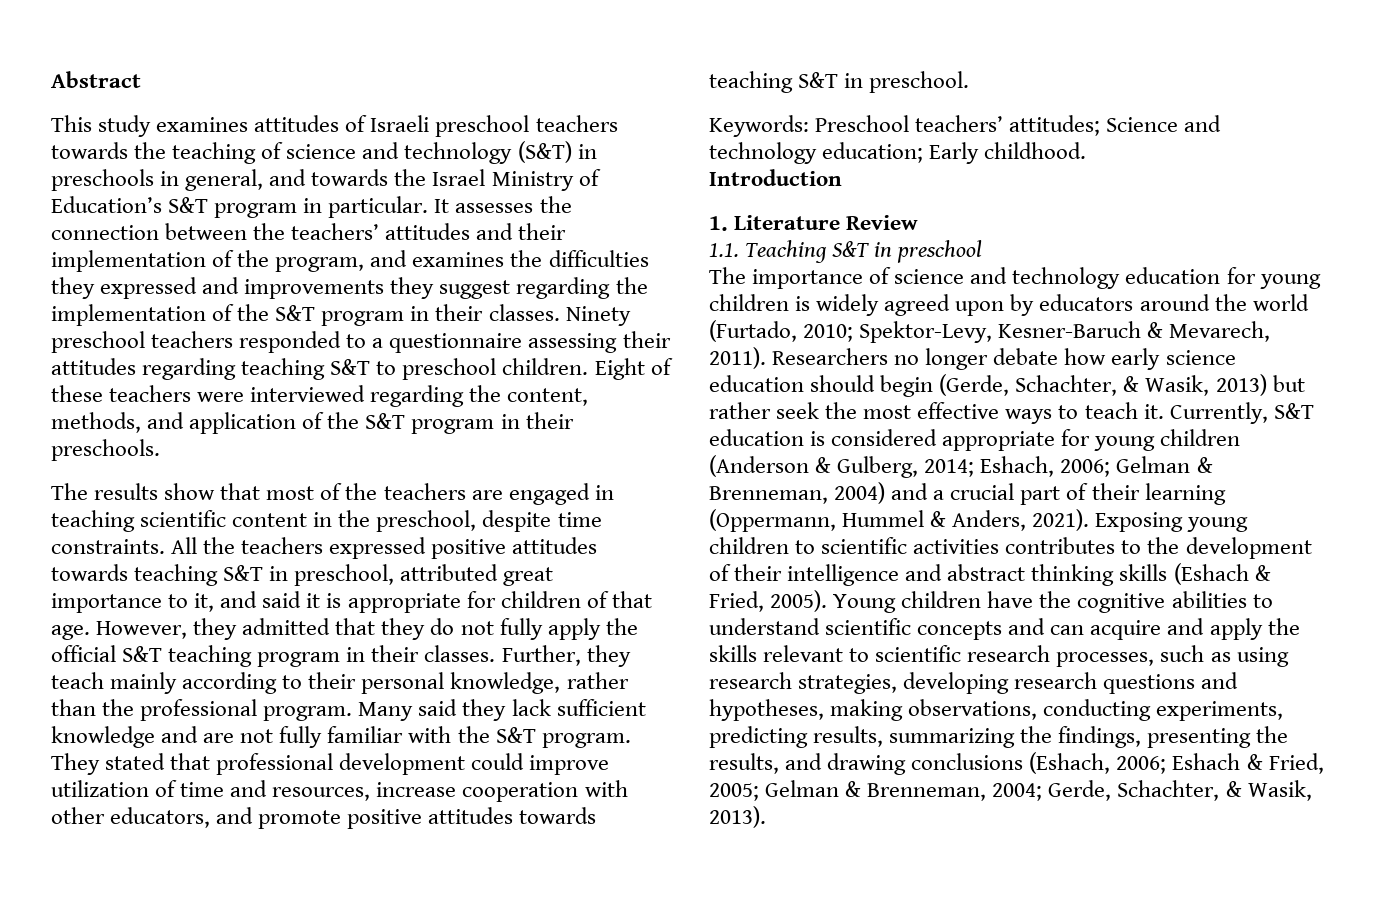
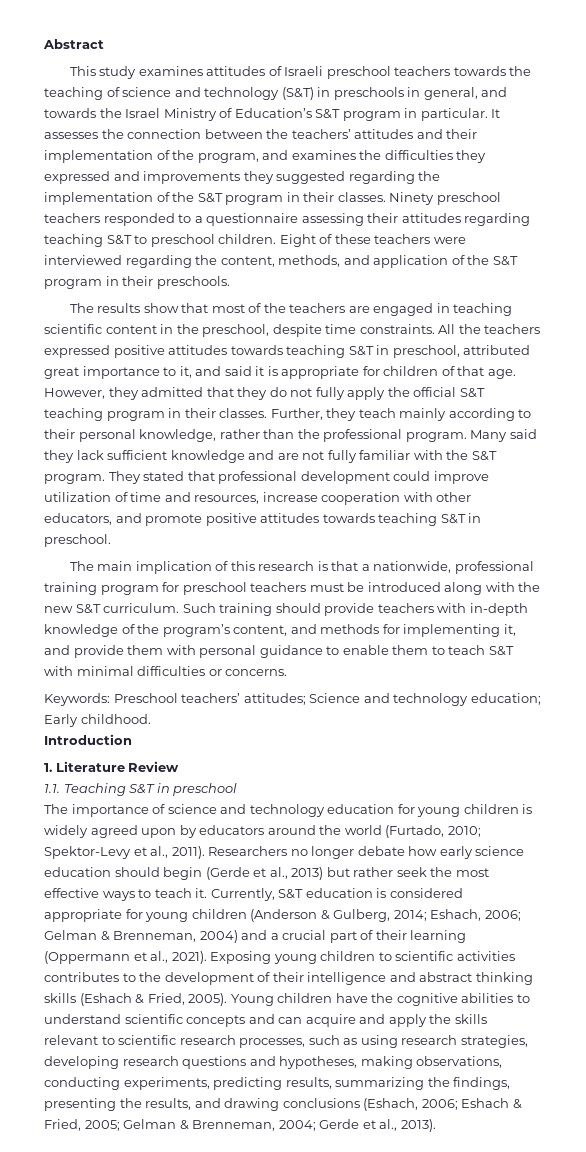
- It assesses the connection between the teachers’ attitudes and their implementation of the program, and examines the difficulties they expressed and improvements they suggest regarding the implementation of the S&T program in their classes.
+ It assesses the connection between the teachers’ attitudes and their implementation of the program, and examines the difficulties they expressed and improvements they suggested regarding the implementation of the S&T program in their classes.
+ The main implication of this research is that a nationwide, professional training program for preschool teachers must be introduced along with the new S&T curriculum. Such training should provide teachers with in-depth knowledge of the program’s content, and methods for implementing it, and provide them with personal guidance to enable them to teach S&T with minimal difficulties or concerns.
- The importance of science and technology education for young children is widely agreed upon by educators around the world (Furtado, 2010; Spektor-Levy, Kesner-Baruch & Mevarech, 2011).
+ The importance of science and technology education for young children is widely agreed upon by educators around the world (Furtado, 2010; Spektor-Levy et al., 2011).
- Researchers no longer debate how early science education should begin (Gerde, Schachter, & Wasik, 2013) but rather seek the most effective ways to teach it.
+ Researchers no longer debate how early science education should begin (Gerde et al., 2013) but rather seek the most effective ways to teach it.
- Currently, S&T education is considered appropriate for young children (Anderson & Gulberg, 2014; Eshach, 2006; Gelman & Brenneman, 2004) and a crucial part of their learning (Oppermann, Hummel & Anders, 2021).
+ Currently, S&T education is considered appropriate for young children (Anderson & Gulberg, 2014; Eshach, 2006; Gelman & Brenneman, 2004) and a crucial part of their learning (Oppermann et al., 2021).
- Young children have the cognitive abilities to understand scientific concepts and can acquire and apply the skills relevant to scientific research processes, such as using research strategies, developing research questions and hypotheses, making observations, conducting experiments, predicting results, summarizing the findings, presenting the results, and drawing conclusions (Eshach, 2006; Eshach & Fried, 2005; Gelman & Brenneman, 2004; Gerde, Schachter, & Wasik, 2013).
+ Young children have the cognitive abilities to understand scientific concepts and can acquire and apply the skills relevant to scientific research processes, such as using research strategies, developing research questions and hypotheses, making observations, conducting experiments, predicting results, summarizing the findings, presenting the results, and drawing conclusions (Eshach, 2006; Eshach & Fried, 2005; Gelman & Brenneman, 2004; Gerde et al., 2013).

